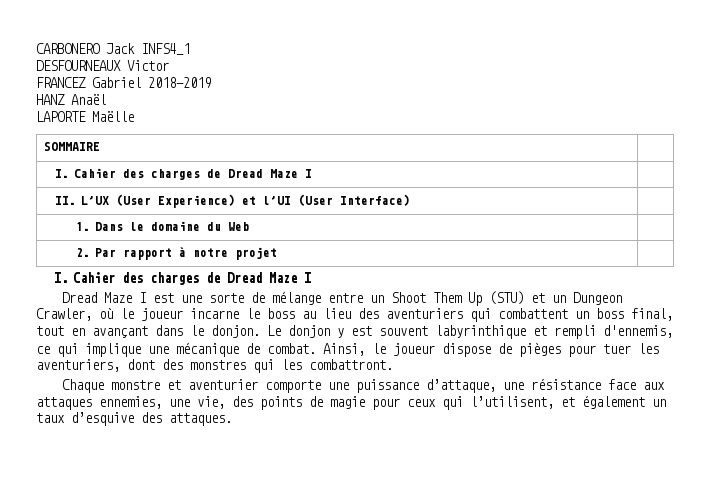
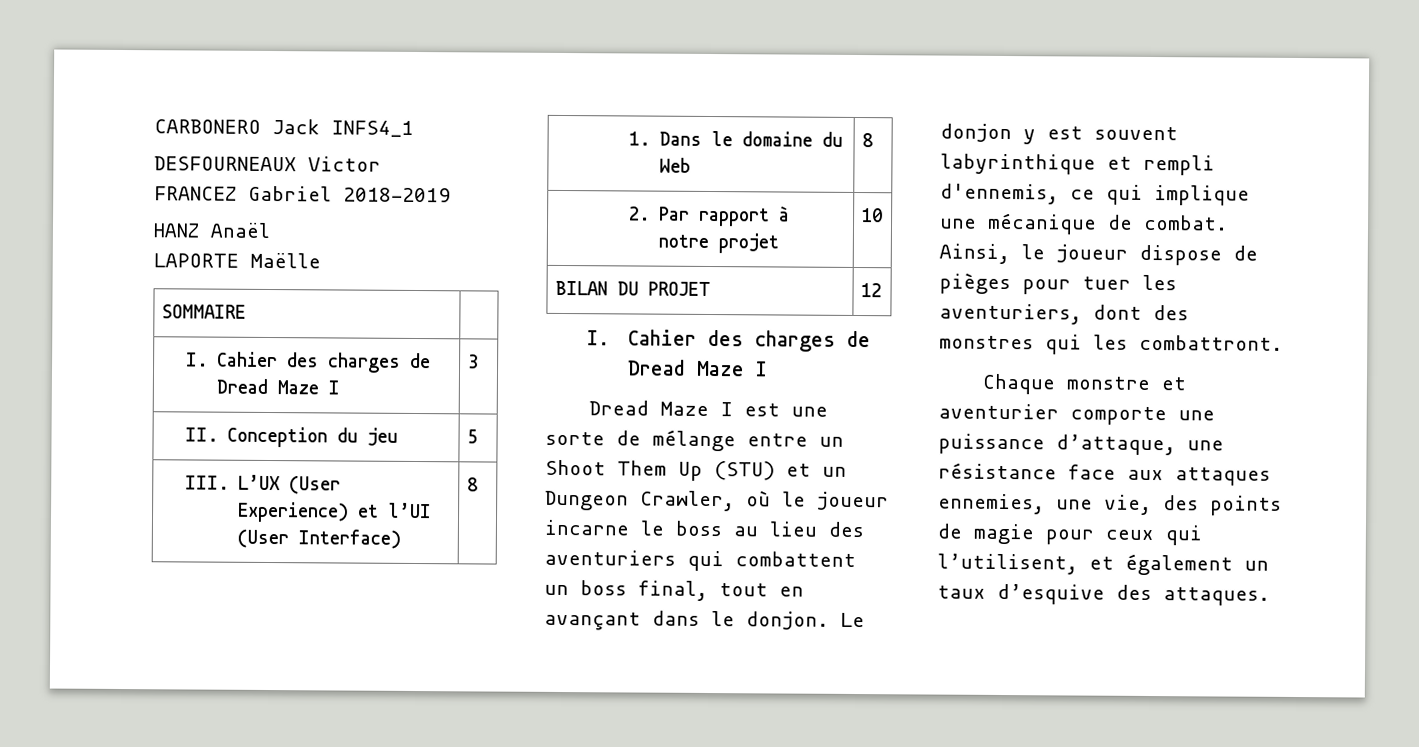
- I. Cahier des charges de Dread Maze I |
- II. L’UX (User Experience) et l’UI (User Interface) |
+ I. Cahier des charges de Dread Maze I | 3
+ II. Conception du jeu | 5
+ III. L’UX (User Experience) et l’UI (User Interface) | 8
- 1. Dans le domaine du Web |
+ 1. Dans le domaine du Web | 8
- 2. Par rapport à notre projet |
+ 2. Par rapport à notre projet | 10
+ BILAN DU PROJET | 12

